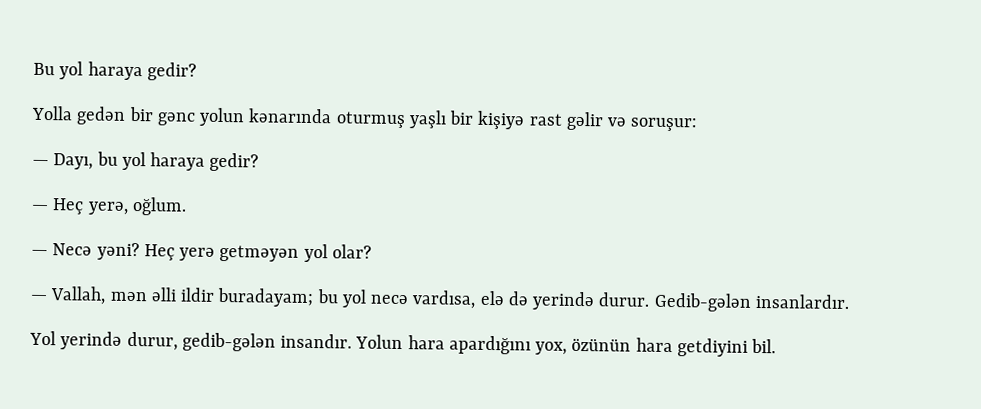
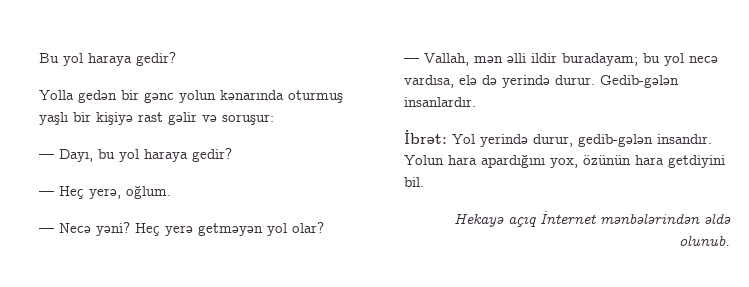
- Yol yerində durur, gedib-gələn insandır.
+ İbrət: Yol yerində durur, gedib-gələn insandır.
+ Hekayə açıq İnternet mənbələrindən əldə olunub.

